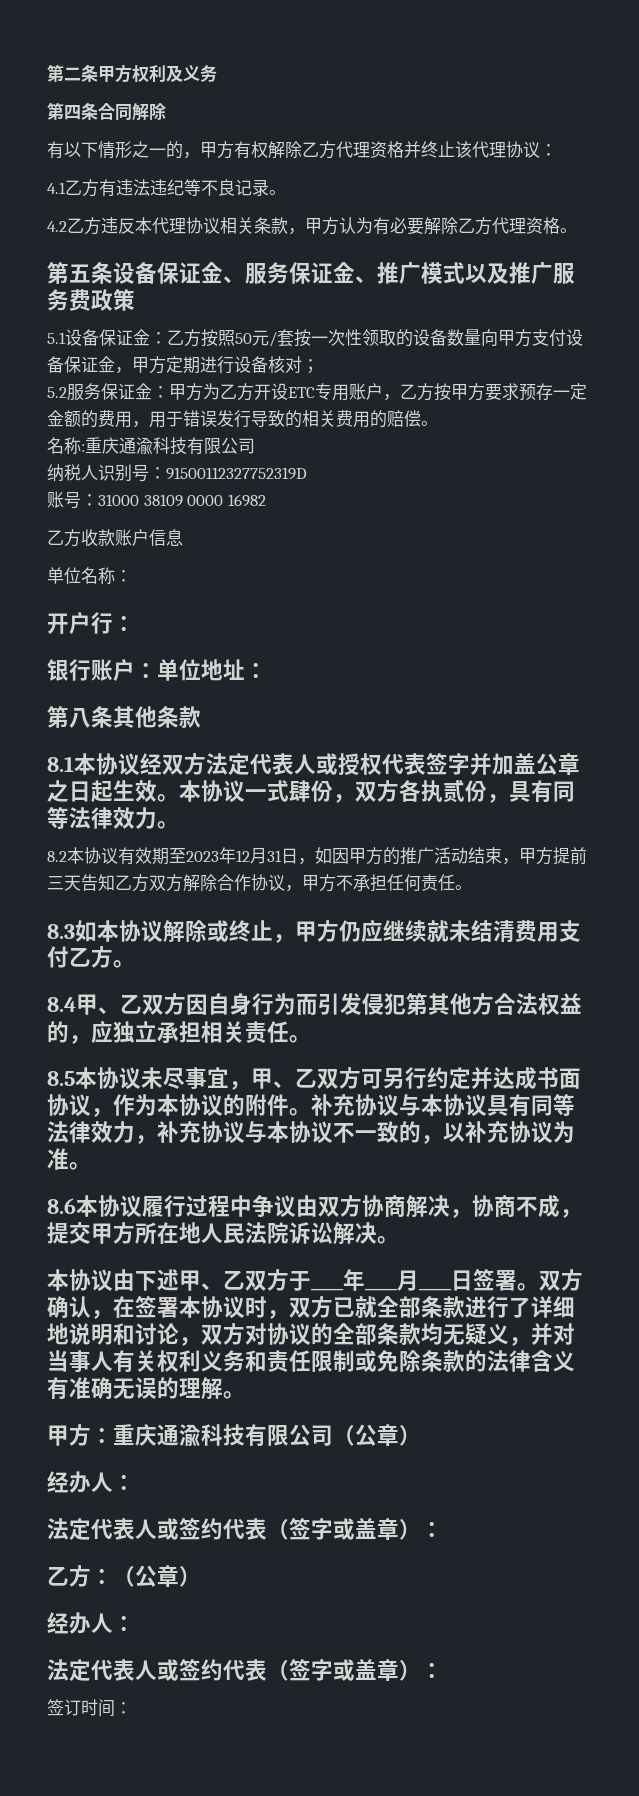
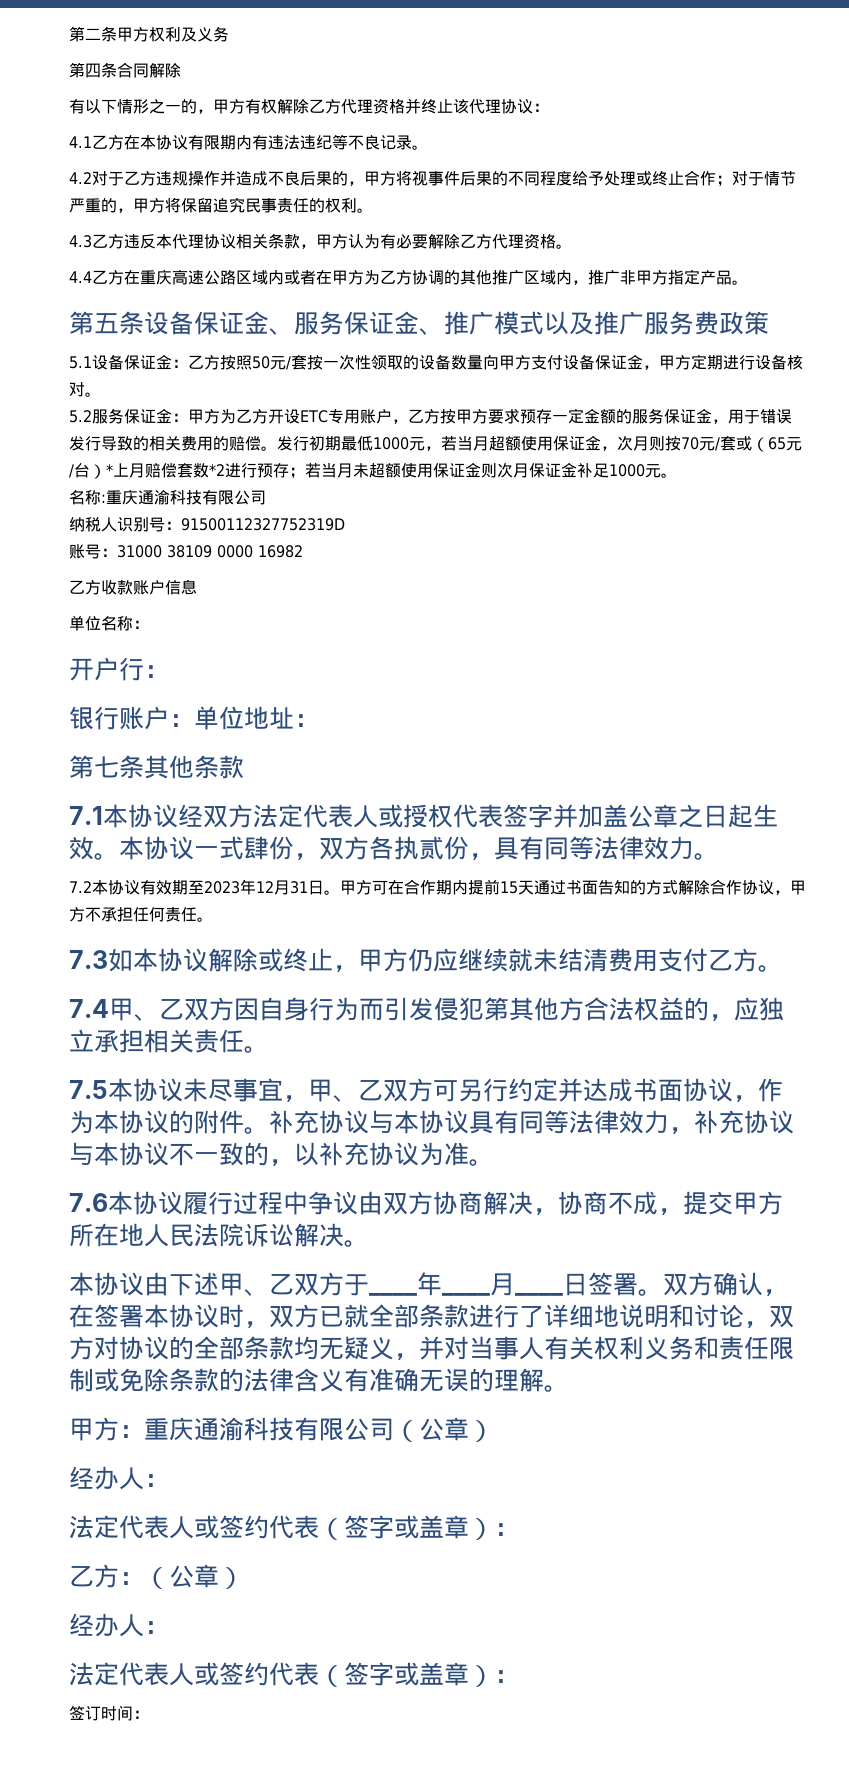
- 4.1乙方有违法违纪等不良记录。
+ 4.1乙方在本协议有限期内有违法违纪等不良记录。
- 4.2乙方违反本代理协议相关条款，甲方认为有必要解除乙方代理资格。
+ 4.2对于乙方违规操作并造成不良后果的，甲方将视事件后果的不同程度给予处理或终止合作；对于情节严重的，甲方将保留追究民事责任的权利。
+ 4.3乙方违反本代理协议相关条款，甲方认为有必要解除乙方代理资格。
+ 4.4乙方在重庆高速公路区域内或者在甲方为乙方协调的其他推广区域内，推广非甲方指定产品。
- 5.1设备保证金：乙方按照50元/套按一次性领取的设备数量向甲方支付设备保证金，甲方定期进行设备核对；
+ 5.1设备保证金：乙方按照50元/套按一次性领取的设备数量向甲方支付设备保证金，甲方定期进行设备核对。
- 5.2服务保证金：甲方为乙方开设ETC专用账户，乙方按甲方要求预存一定金额的费用，用于错误发行导致的相关费用的赔偿。
+ 5.2服务保证金：甲方为乙方开设ETC专用账户，乙方按甲方要求预存一定金额的服务保证金，用于错误发行导致的相关费用的赔偿。发行初期最低1000元，若当月超额使用保证金，次月则按70元/套或（65元/台）*上月赔偿套数*2进行预存；若当月未超额使用保证金则次月保证金补足1000元。
- 第八条其他条款
+ 第七条其他条款
- 8.1本协议经双方法定代表人或授权代表签字并加盖公章之日起生效。
+ 7.1本协议经双方法定代表人或授权代表签字并加盖公章之日起生效。
- 8.2本协议有效期至2023年12月31日，如因甲方的推广活动结束，甲方提前三天告知乙方双方解除合作协议，甲方不承担任何责任。
+ 7.2本协议有效期至2023年12月31日。甲方可在合作期内提前15天通过书面告知的方式解除合作协议，甲方不承担任何责任。
- 8.3如本协议解除或终止，甲方仍应继续就未结清费用支付乙方。
+ 7.3如本协议解除或终止，甲方仍应继续就未结清费用支付乙方。
- 8.4甲、乙双方因自身行为而引发侵犯第其他方合法权益的，应独立承担相关责任。
+ 7.4甲、乙双方因自身行为而引发侵犯第其他方合法权益的，应独立承担相关责任。
- 8.5本协议未尽事宜，甲、乙双方可另行约定并达成书面协议，作为本协议的附件。
+ 7.5本协议未尽事宜，甲、乙双方可另行约定并达成书面协议，作为本协议的附件。
- 8.6本协议履行过程中争议由双方协商解决，协商不成，提交甲方所在地人民法院诉讼解决。
+ 7.6本协议履行过程中争议由双方协商解决，协商不成，提交甲方所在地人民法院诉讼解决。

